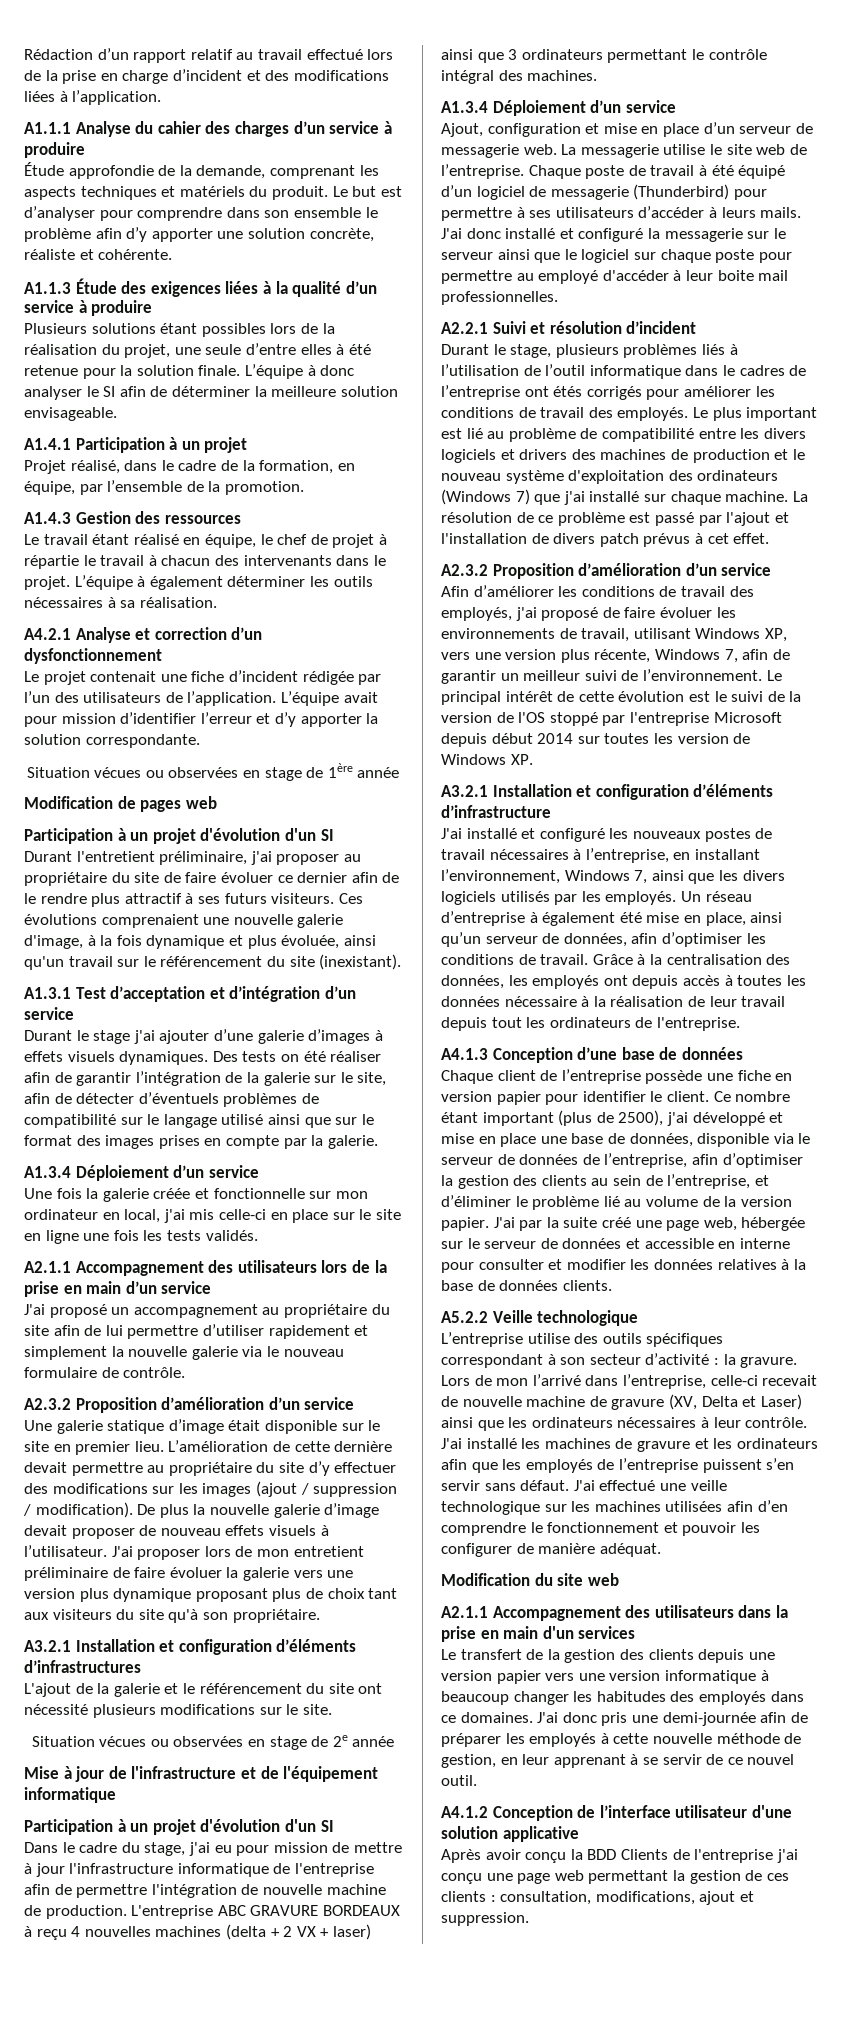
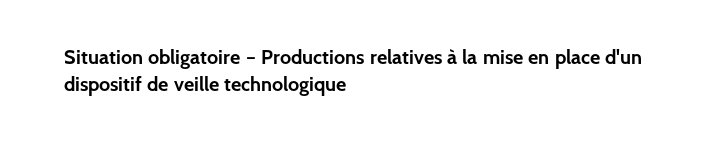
- Rédaction d’un rapport relatif au travail effectué lors de la prise en charge d’incident et des modifications liées à l’application.
- A1.1.1 Analyse du cahier des charges d’un service à produire
- Étude approfondie de la demande, comprenant les aspects techniques et matériels du produit. Le but est d’analyser pour comprendre dans son ensemble le problème afin d’y apporter une solution concrète, réaliste et cohérente.
- A1.1.3 Étude des exigences liées à la qualité d’un service à produire
- Plusieurs solutions étant possibles lors de la réalisation du projet, une seule d’entre elles à été retenue pour la solution finale. L’équipe à donc analyser le SI afin de déterminer la meilleure solution envisageable.
- A1.4.1 Participation à un projet
- Projet réalisé, dans le cadre de la formation, en équipe, par l’ensemble de la promotion.
- A1.4.3 Gestion des ressources
- Le travail étant réalisé en équipe, le chef de projet à répartie le travail à chacun des intervenants dans le projet. L’équipe à également déterminer les outils nécessaires à sa réalisation.
- A4.2.1 Analyse et correction d’un dysfonctionnement
- Le projet contenait une fiche d’incident rédigée par l’un des utilisateurs de l’application. L’équipe avait pour mission d’identifier l’erreur et d’y apporter la solution correspondante.
- Situation vécues ou observées en stage de 1ère année
- Modification de pages web
- Participation à un projet d'évolution d'un SI
- Durant l'entretient préliminaire, j'ai proposer au propriétaire du site de faire évoluer ce dernier afin de le rendre plus attractif à ses futurs visiteurs. Ces évolutions comprenaient une nouvelle galerie d'image, à la fois dynamique et plus évoluée, ainsi qu'un travail sur le référencement du site (inexistant).
- A1.3.1 Test d’acceptation et d’intégration d’un service
- Durant le stage j'ai ajouter d’une galerie d’images à effets visuels dynamiques. Des tests on été réaliser afin de garantir l’intégration de la galerie sur le site, afin de détecter d’éventuels problèmes de compatibilité sur le langage utilisé ainsi que sur le format des images prises en compte par la galerie.
- A1.3.4 Déploiement d’un service
- Une fois la galerie créée et fonctionnelle sur mon ordinateur en local, j'ai mis celle-ci en place sur le site en ligne une fois les tests validés.
- A2.1.1 Accompagnement des utilisateurs lors de la prise en main d’un service
- J'ai proposé un accompagnement au propriétaire du site afin de lui permettre d’utiliser rapidement et simplement la nouvelle galerie via le nouveau formulaire de contrôle.
- A2.3.2 Proposition d’amélioration d’un service
- Une galerie statique d’image était disponible sur le site en premier lieu. L’amélioration de cette dernière devait permettre au propriétaire du site d’y effectuer des modifications sur les images (ajout / suppression / modification). De plus la nouvelle galerie d’image devait proposer de nouveau effets visuels à l’utilisateur. J'ai proposer lors de mon entretient préliminaire de faire évoluer la galerie vers une version plus dynamique proposant plus de choix tant aux visiteurs du site qu'à son propriétaire.
- A3.2.1 Installation et configuration d’éléments d’infrastructures
- L'ajout de la galerie et le référencement du site ont nécessité plusieurs modifications sur le site.
- Situation vécues ou observées en stage de 2e année
- Mise à jour de l'infrastructure et de l'équipement informatique
- Participation à un projet d'évolution d'un SI
- Dans le cadre du stage, j'ai eu pour mission de mettre à jour l'infrastructure informatique de l'entreprise afin de permettre l'intégration de nouvelle machine de production. L'entreprise ABC GRAVURE BORDEAUX à reçu 4 nouvelles machines (delta + 2 VX + laser) ainsi que 3 ordinateurs permettant le contrôle intégral des machines.
- A1.3.4 Déploiement d’un service
- Ajout, configuration et mise en place d’un serveur de messagerie web. La messagerie utilise le site web de l’entreprise. Chaque poste de travail à été équipé d’un logiciel de messagerie (Thunderbird) pour permettre à ses utilisateurs d’accéder à leurs mails. J'ai donc installé et configuré la messagerie sur le serveur ainsi que le logiciel sur chaque poste pour permettre au employé d'accéder à leur boite mail professionnelles.
- A2.2.1 Suivi et résolution d’incident
- Durant le stage, plusieurs problèmes liés à l’utilisation de l’outil informatique dans le cadres de l’entreprise ont étés corrigés pour améliorer les conditions de travail des employés. Le plus important est lié au problème de compatibilité entre les divers logiciels et drivers des machines de production et le nouveau système d'exploitation des ordinateurs (Windows 7) que j'ai installé sur chaque machine. La résolution de ce problème est passé par l'ajout et l'installation de divers patch prévus à cet effet.
- A2.3.2 Proposition d’amélioration d’un service
- Afin d’améliorer les conditions de travail des employés, j'ai proposé de faire évoluer les environnements de travail, utilisant Windows XP, vers une version plus récente, Windows 7, afin de garantir un meilleur suivi de l’environnement. Le principal intérêt de cette évolution est le suivi de la version de l'OS stoppé par l'entreprise Microsoft depuis début 2014 sur toutes les version de Windows XP.
- A3.2.1 Installation et configuration d’éléments d’infrastructure
- J'ai installé et configuré les nouveaux postes de travail nécessaires à l’entreprise, en installant l’environnement, Windows 7, ainsi que les divers logiciels utilisés par les employés. Un réseau d’entreprise à également été mise en place, ainsi qu’un serveur de données, afin d’optimiser les conditions de travail. Grâce à la centralisation des données, les employés ont depuis accès à toutes les données nécessaire à la réalisation de leur travail depuis tout les ordinateurs de l'entreprise.
- A4.1.3 Conception d’une base de données
- Chaque client de l’entreprise possède une fiche en version papier pour identifier le client. Ce nombre étant important (plus de 2500), j'ai développé et mise en place une base de données, disponible via le serveur de données de l’entreprise, afin d’optimiser la gestion des clients au sein de l’entreprise, et d’éliminer le problème lié au volume de la version papier. J'ai par la suite créé une page web, hébergée sur le serveur de données et accessible en interne pour consulter et modifier les données relatives à la base de données clients.
- A5.2.2 Veille technologique
- L’entreprise utilise des outils spécifiques correspondant à son secteur d’activité : la gravure. Lors de mon l’arrivé dans l’entreprise, celle-ci recevait de nouvelle machine de gravure (XV, Delta et Laser) ainsi que les ordinateurs nécessaires à leur contrôle. J'ai installé les machines de gravure et les ordinateurs afin que les employés de l’entreprise puissent s’en servir sans défaut. J'ai effectué une veille technologique sur les machines utilisées afin d’en comprendre le fonctionnement et pouvoir les configurer de manière adéquat.
- Modification du site web
- A2.1.1 Accompagnement des utilisateurs dans la prise en main d'un services
- Le transfert de la gestion des clients depuis une version papier vers une version informatique à beaucoup changer les habitudes des employés dans ce domaines. J'ai donc pris une demi-journée afin de préparer les employés à cette nouvelle méthode de gestion, en leur apprenant à se servir de ce nouvel outil.
- A4.1.2 Conception de l’interface utilisateur d'une solution applicative
- Après avoir conçu la BDD Clients de l'entreprise j'ai conçu une page web permettant la gestion de ces clients : consultation, modifications, ajout et suppression.
+ Situation obligatoire – Productions relatives à la mise en place d'un dispositif de veille technologique

